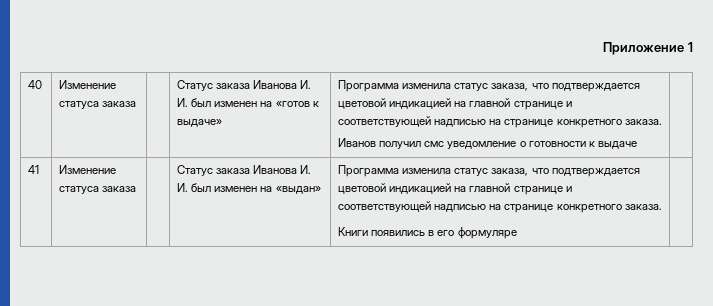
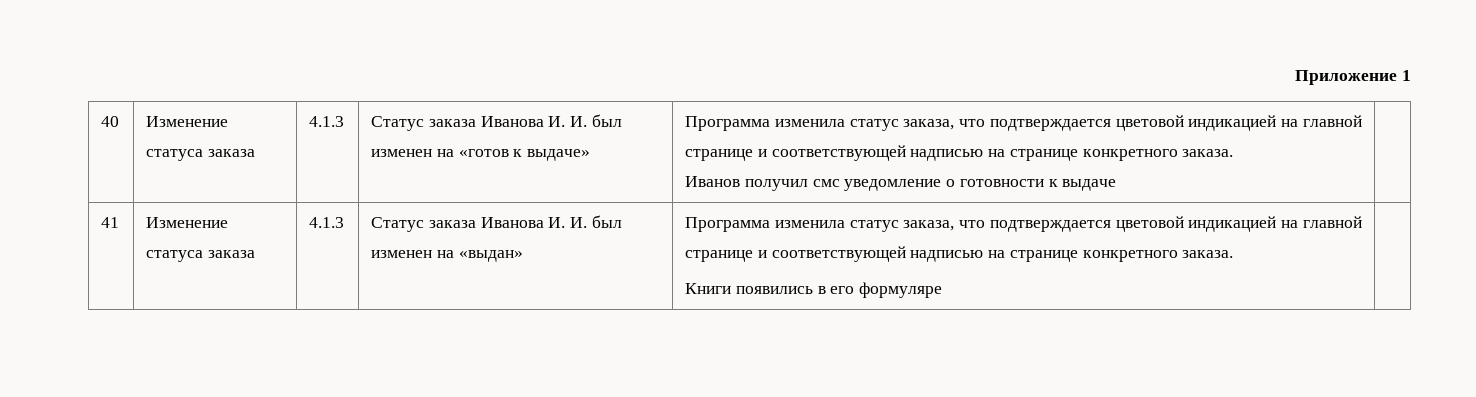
- 40 | Изменение статуса заказа
+ 40 | Изменение статуса заказа | 4.1.3
- 41 | Изменение статуса заказа | | Статус заказа Иванова И. И. был изменен на «выдан» | Программа изменила статус заказа, что подтверждается цветовой индикацией на главной странице и соответствующей надписью на странице конкретного заказа.
+ 41 | Изменение статуса заказа | 4.1.3 | Статус заказа Иванова И. И. был изменен на «выдан» | Программа изменила статус заказа, что подтверждается цветовой индикацией на главной странице и соответствующей надписью на странице конкретного заказа.

